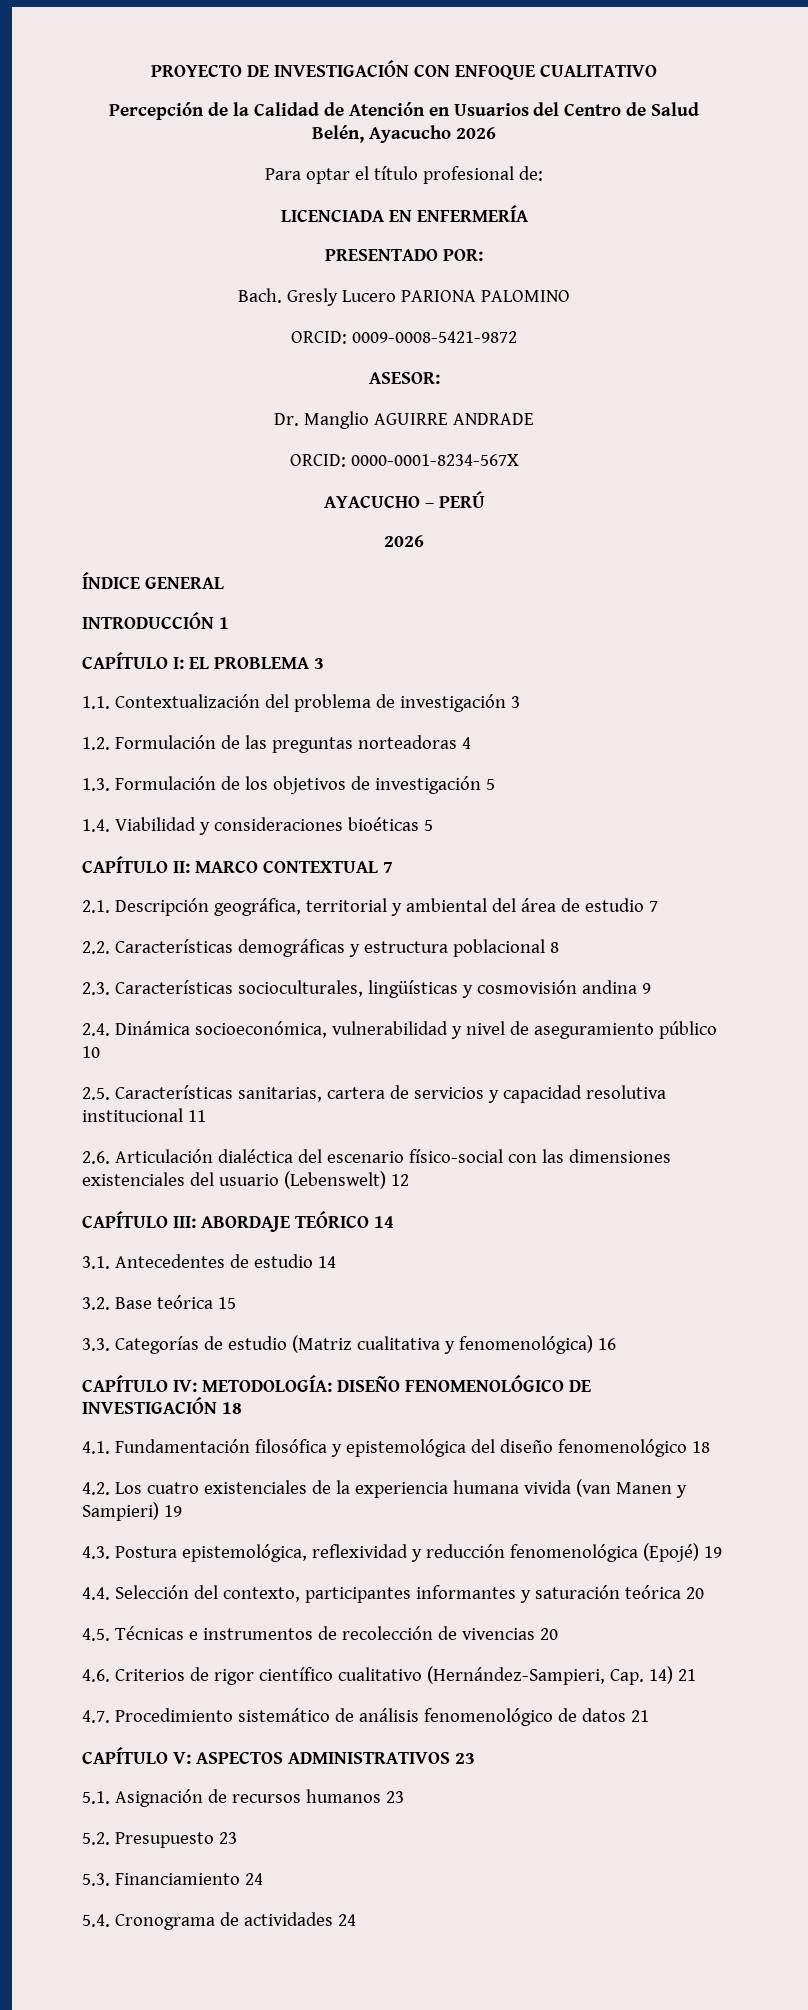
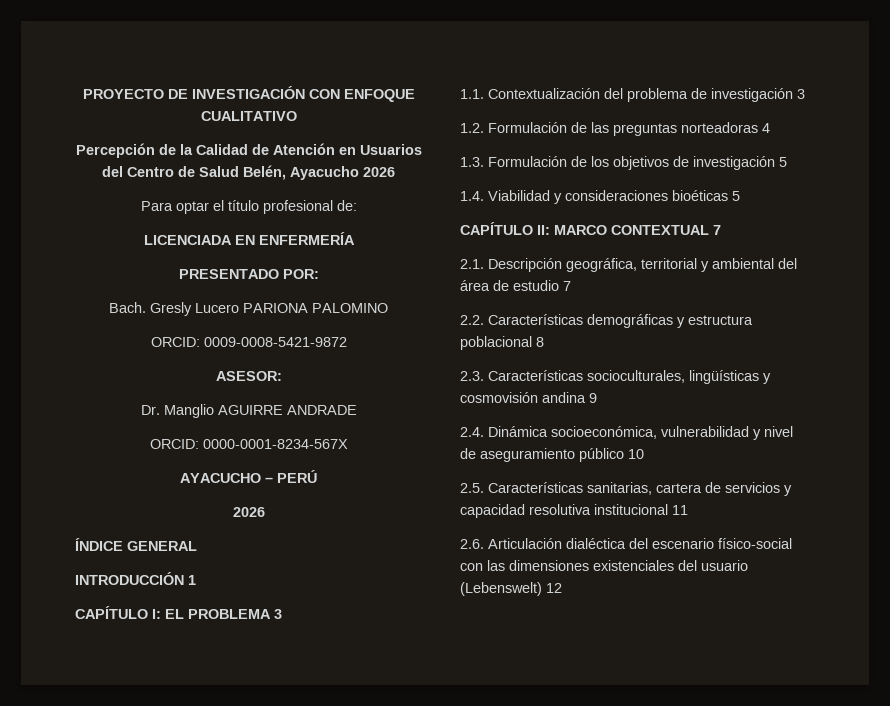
- CAPÍTULO III: ABORDAJE TEÓRICO 14
- 3.1. Antecedentes de estudio 14
- 3.2. Base teórica 15
- 3.3. Categorías de estudio (Matriz cualitativa y fenomenológica) 16
- CAPÍTULO IV: METODOLOGÍA: DISEÑO FENOMENOLÓGICO DE INVESTIGACIÓN 18
- 4.1. Fundamentación filosófica y epistemológica del diseño fenomenológico 18
- 4.2. Los cuatro existenciales de la experiencia humana vivida (van Manen y Sampieri) 19
- 4.3. Postura epistemológica, reflexividad y reducción fenomenológica (Epojé) 19
- 4.4. Selección del contexto, participantes informantes y saturación teórica 20
- 4.5. Técnicas e instrumentos de recolección de vivencias 20
- 4.6. Criterios de rigor científico cualitativo (Hernández-Sampieri, Cap. 14) 21
- 4.7. Procedimiento sistemático de análisis fenomenológico de datos 21
- CAPÍTULO V: ASPECTOS ADMINISTRATIVOS 23
- 5.1. Asignación de recursos humanos 23
- 5.2. Presupuesto 23
- 5.3. Financiamiento 24
- 5.4. Cronograma de actividades 24

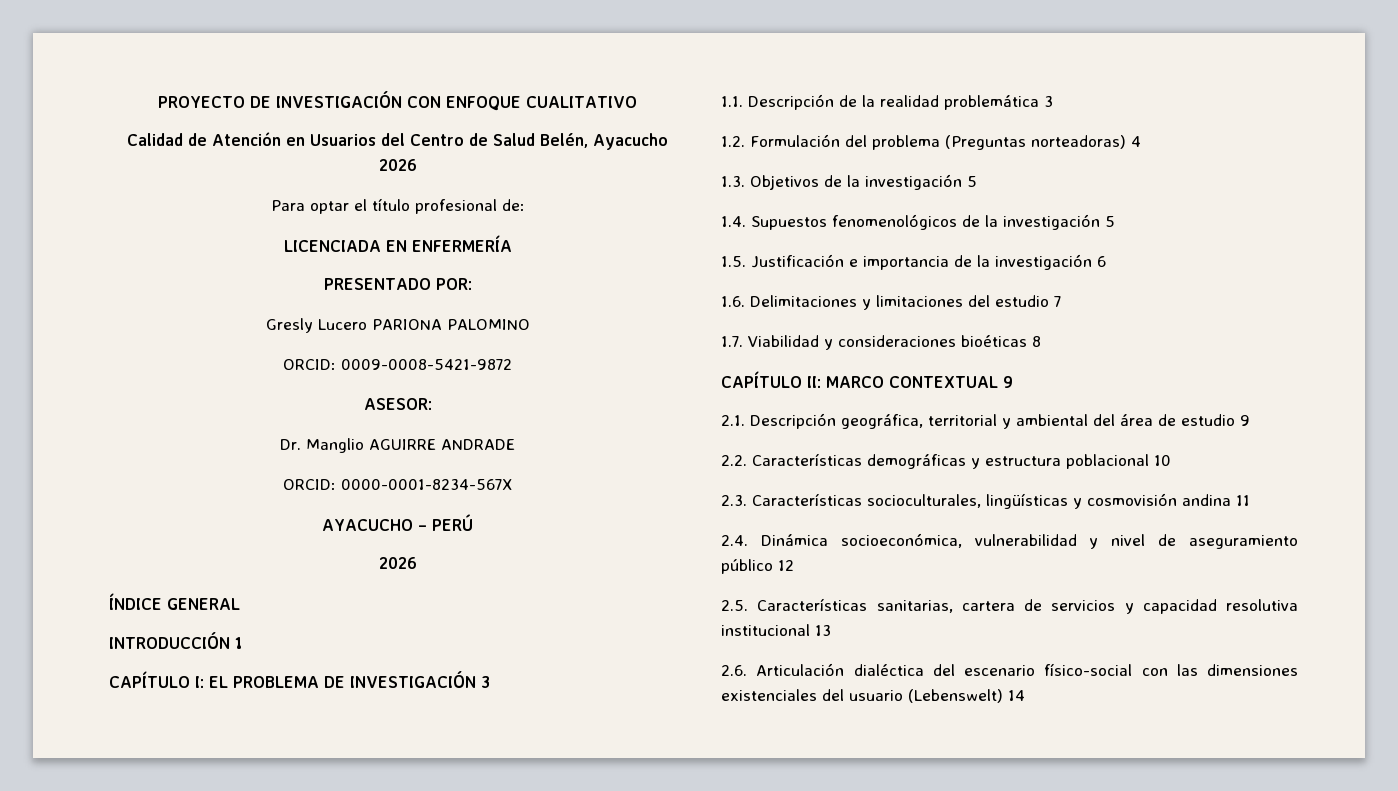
- Percepción de la Calidad de Atención en Usuarios del Centro de Salud Belén, Ayacucho 2026
+ Calidad de Atención en Usuarios del Centro de Salud Belén, Ayacucho 2026
- Bach.
- CAPÍTULO I: EL PROBLEMA 3
+ CAPÍTULO I: EL PROBLEMA DE INVESTIGACIÓN 3
- 1.1. Contextualización del problema de investigación 3
- 1.2. Formulación de las preguntas norteadoras 4
- 1.3. Formulación de los objetivos de investigación 5
- 1.4. Viabilidad y consideraciones bioéticas 5
+ 1.1. Descripción de la realidad problemática 3
+ 1.2. Formulación del problema (Preguntas norteadoras) 4
+ 1.3. Objetivos de la investigación 5
+ 1.4. Supuestos fenomenológicos de la investigación 5
+ 1.5. Justificación e importancia de la investigación 6
+ 1.6. Delimitaciones y limitaciones del estudio 7
+ 1.7. Viabilidad y consideraciones bioéticas 8
- CAPÍTULO II: MARCO CONTEXTUAL 7
+ CAPÍTULO II: MARCO CONTEXTUAL 9
- 2.1. Descripción geográfica, territorial y ambiental del área de estudio 7
+ 2.1. Descripción geográfica, territorial y ambiental del área de estudio 9
- 2.2. Características demográficas y estructura poblacional 8
+ 2.2. Características demográficas y estructura poblacional 10
- 2.3. Características socioculturales, lingüísticas y cosmovisión andina 9
+ 2.3. Características socioculturales, lingüísticas y cosmovisión andina 11
- 2.4. Dinámica socioeconómica, vulnerabilidad y nivel de aseguramiento público 10
+ 2.4. Dinámica socioeconómica, vulnerabilidad y nivel de aseguramiento público 12
- 2.5. Características sanitarias, cartera de servicios y capacidad resolutiva institucional 11
+ 2.5. Características sanitarias, cartera de servicios y capacidad resolutiva institucional 13
- 2.6. Articulación dialéctica del escenario físico-social con las dimensiones existenciales del usuario (Lebenswelt) 12
+ 2.6. Articulación dialéctica del escenario físico-social con las dimensiones existenciales del usuario (Lebenswelt) 14

